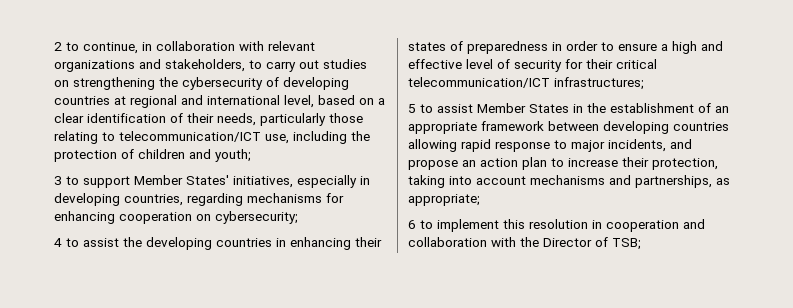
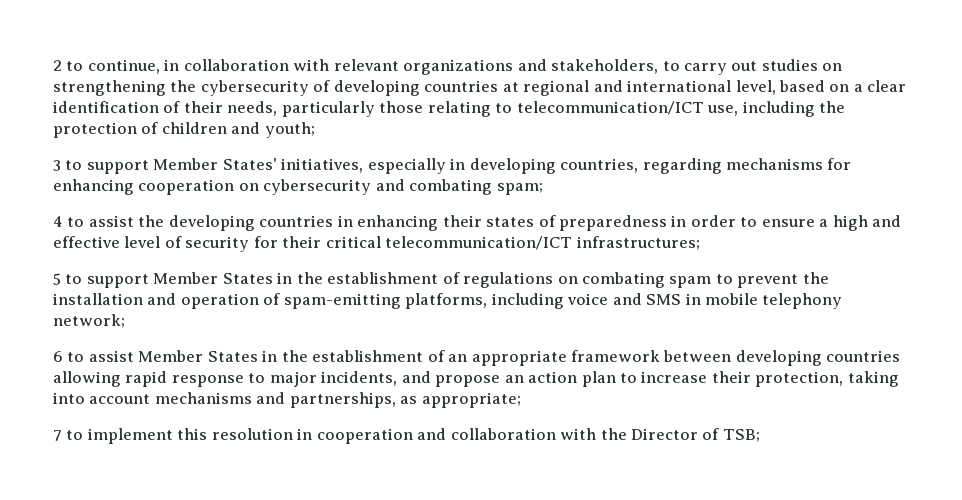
- 3 to support Member States' initiatives, especially in developing countries, regarding mechanisms for enhancing cooperation on cybersecurity;
+ 3 to support Member States' initiatives, especially in developing countries, regarding mechanisms for enhancing cooperation on cybersecurity and combating spam;
- 5 to assist Member States in the establishment of an appropriate framework between developing countries allowing rapid response to major incidents, and propose an action plan to increase their protection, taking into account mechanisms and partnerships, as appropriate;
+ 5 to support Member States in the establishment of regulations on combating spam to prevent the installation and operation of spam-emitting platforms, including voice and SMS in mobile telephony network;
+ 6 to assist Member States in the establishment of an appropriate framework between developing countries allowing rapid response to major incidents, and propose an action plan to increase their protection, taking into account mechanisms and partnerships, as appropriate;
- 6 to implement this resolution in cooperation and collaboration with the Director of TSB;
+ 7 to implement this resolution in cooperation and collaboration with the Director of TSB;

